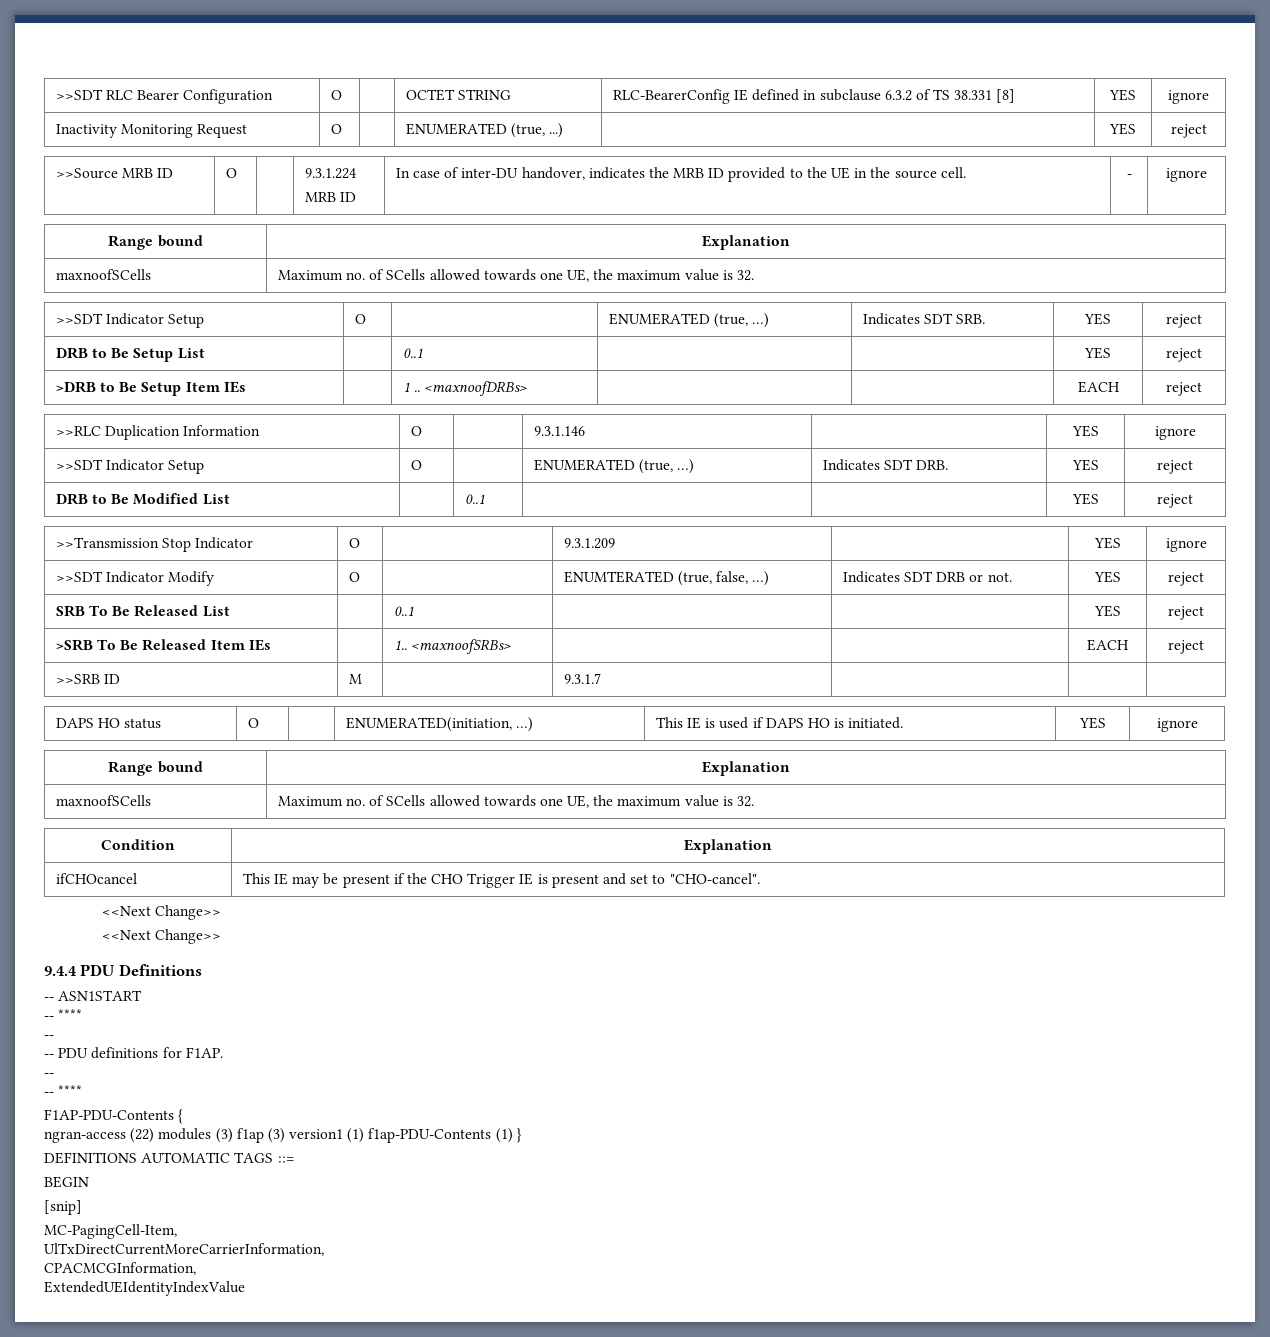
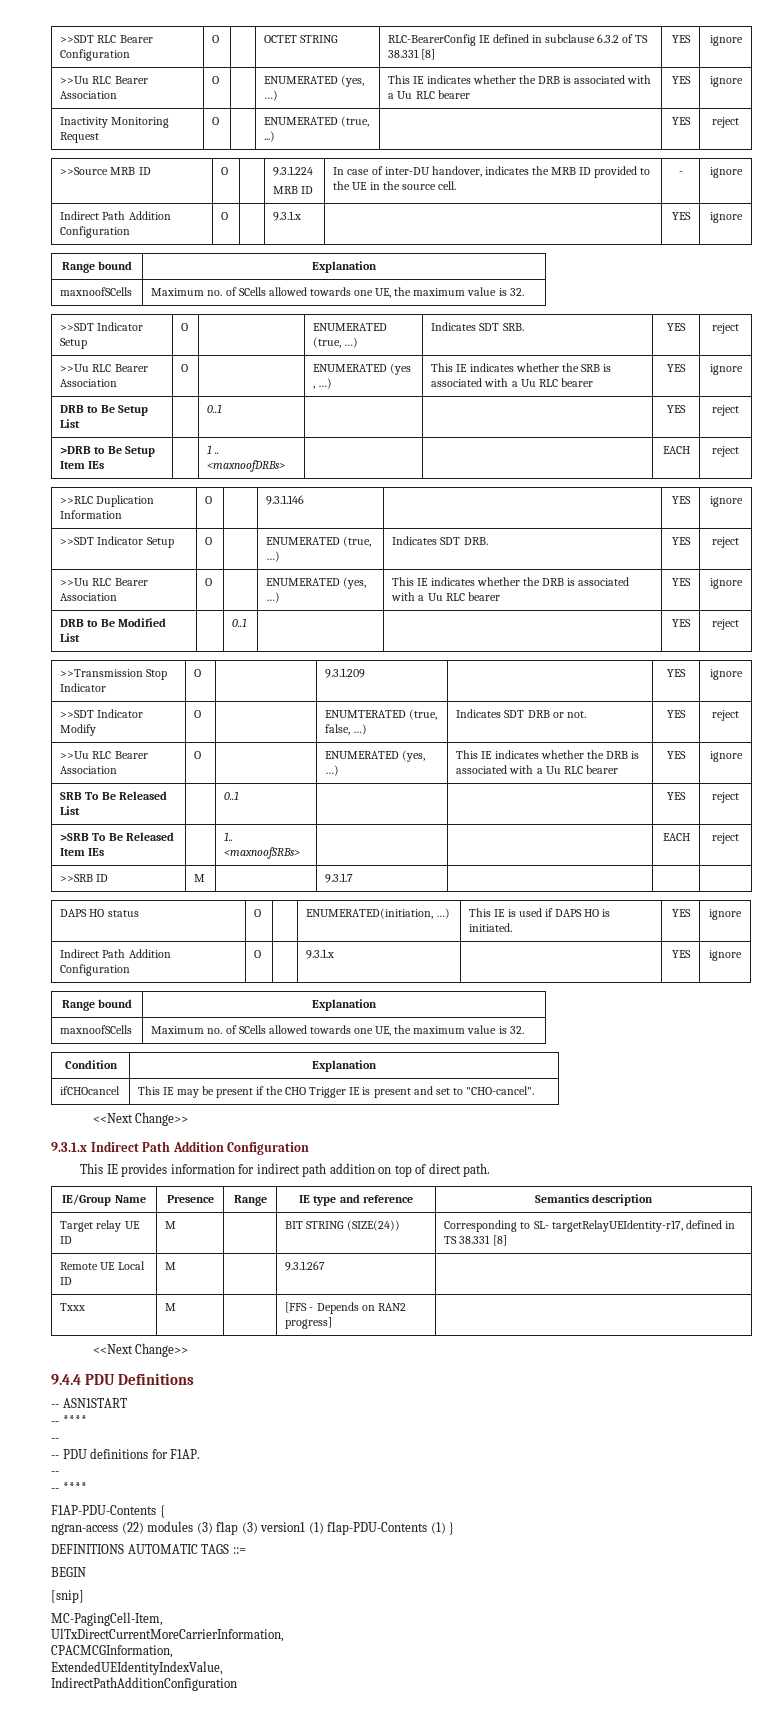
  >>SDT RLC Bearer Configuration | O | | OCTET STRING | RLC-BearerConfig IE defined in subclause 6.3.2 of TS 38.331 [8] | YES | ignore
+ >>Uu RLC Bearer Association | O | | ENUMERATED (yes, …) | This IE indicates whether the DRB is associated with a Uu RLC bearer | YES | ignore
  >>Source MRB ID | O | | 9.3.1.224
  MRB ID | In case of inter-DU handover, indicates the MRB ID provided to the UE in the source cell. | - | ignore
+ Indirect Path Addition Configuration | O | | 9.3.1.x | | YES | ignore
+ >>Uu RLC Bearer Association | O | | ENUMERATED (yes , …) | This IE indicates whether the SRB is associated with a Uu RLC bearer | YES | ignore
  >>SDT Indicator Setup | O | | ENUMERATED (true, …) | Indicates SDT DRB. | YES | reject
+ >>Uu RLC Bearer Association | O | | ENUMERATED (yes, …) | This IE indicates whether the DRB is associated with a Uu RLC bearer | YES | ignore
  >>SDT Indicator Modify | O | | ENUMTERATED (true, false, …) | Indicates SDT DRB or not. | YES | reject
+ >>Uu RLC Bearer Association | O | | ENUMERATED (yes, …) | This IE indicates whether the DRB is associated with a Uu RLC bearer | YES | ignore
  DAPS HO status | O | | ENUMERATED(initiation, …) | This IE is used if DAPS HO is initiated. | YES | ignore
+ Indirect Path Addition Configuration | O | | 9.3.1.x | | YES | ignore
+ 9.3.1.x Indirect Path Addition Configuration
+ This IE provides information for indirect path addition on top of direct path.
+ IE/Group Name | Presence | Range | IE type and reference | Semantics description
+ Target relay UE ID | M | | BIT STRING (SIZE(24)) | Corresponding to SL- targetRelayUEIdentity-r17, defined in TS 38.331 [8]
+ Remote UE Local ID | M | | 9.3.1.267 |
+ Txxx | M | | [FFS - Depends on RAN2 progress] |
- ExtendedUEIdentityIndexValue
+ ExtendedUEIdentityIndexValue,
+ IndirectPathAdditionConfiguration

